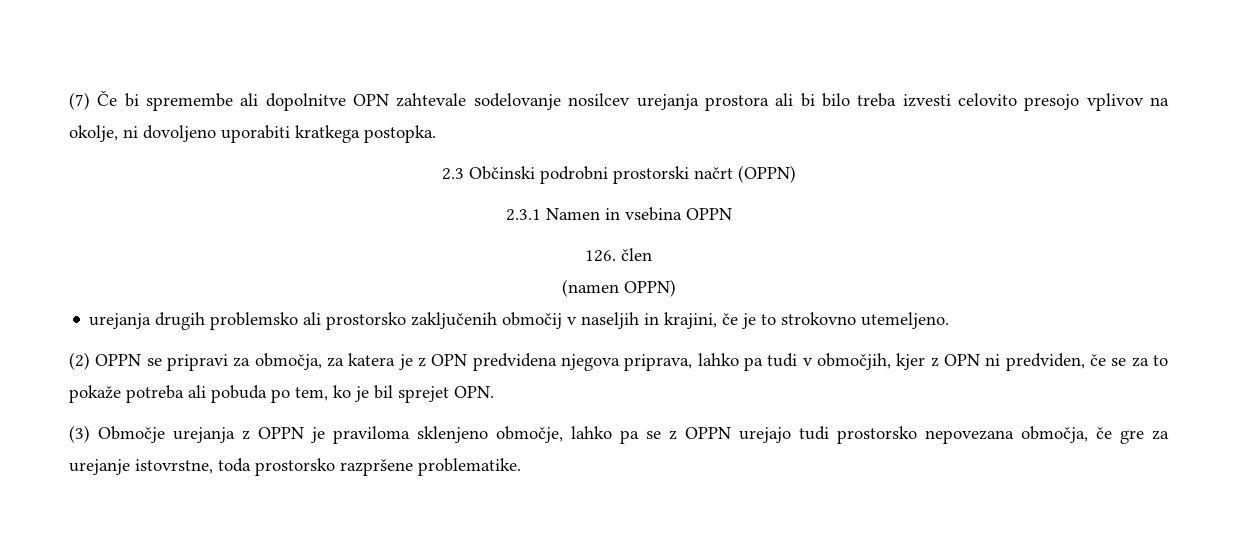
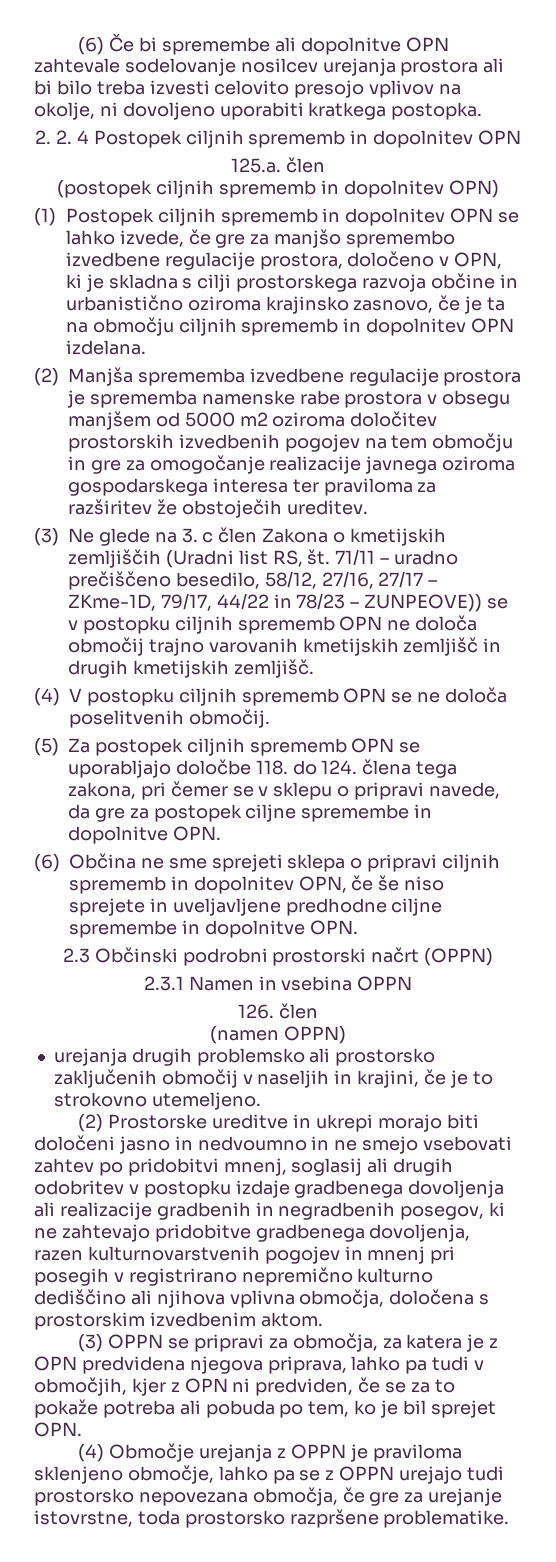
- (7) Če bi spremembe ali dopolnitve OPN zahtevale sodelovanje nosilcev urejanja prostora ali bi bilo treba izvesti celovito presojo vplivov na okolje, ni dovoljeno uporabiti kratkega postopka.
+ (6) Če bi spremembe ali dopolnitve OPN zahtevale sodelovanje nosilcev urejanja prostora ali bi bilo treba izvesti celovito presojo vplivov na okolje, ni dovoljeno uporabiti kratkega postopka.
+ 2. 2. 4 Postopek ciljnih sprememb in dopolnitev OPN
+ 125.a. člen
+ (postopek ciljnih sprememb in dopolnitev OPN)
+ (1) Postopek ciljnih sprememb in dopolnitev OPN se lahko izvede, če gre za manjšo spremembo izvedbene regulacije prostora, določeno v OPN, ki je skladna s cilji prostorskega razvoja občine in urbanistično oziroma krajinsko zasnovo, če je ta na območju ciljnih sprememb in dopolnitev OPN izdelana.
+ (2) Manjša sprememba izvedbene regulacije prostora je sprememba namenske rabe prostora v obsegu manjšem od 5000 m2 oziroma določitev prostorskih izvedbenih pogojev na tem območju in gre za omogočanje realizacije javnega oziroma gospodarskega interesa ter praviloma za razširitev že obstoječih ureditev.
+ (3) Ne glede na 3. c člen Zakona o kmetijskih zemljiščih (Uradni list RS, št. 71/11 – uradno prečiščeno besedilo, 58/12, 27/16, 27/17 – ZKme-1D, 79/17, 44/22 in 78/23 – ZUNPEOVE)) se v postopku ciljnih sprememb OPN ne določa območij trajno varovanih kmetijskih zemljišč in drugih kmetijskih zemljišč.
+ (4) V postopku ciljnih sprememb OPN se ne določa poselitvenih območij.
+ (5) Za postopek ciljnih sprememb OPN se uporabljajo določbe 118. do 124. člena tega zakona, pri čemer se v sklepu o pripravi navede, da gre za postopek ciljne spremembe in dopolnitve OPN.
+ (6) Občina ne sme sprejeti sklepa o pripravi ciljnih sprememb in dopolnitev OPN, če še niso sprejete in uveljavljene predhodne ciljne spremembe in dopolnitve OPN.
- (2) OPPN se pripravi za območja, za katera je z OPN predvidena njegova priprava, lahko pa tudi v območjih, kjer z OPN ni predviden, če se za to pokaže potreba ali pobuda po tem, ko je bil sprejet OPN.
+ (2) Prostorske ureditve in ukrepi morajo biti določeni jasno in nedvoumno in ne smejo vsebovati zahtev po pridobitvi mnenj, soglasij ali drugih odobritev v postopku izdaje gradbenega dovoljenja ali realizacije gradbenih in negradbenih posegov, ki ne zahtevajo pridobitve gradbenega dovoljenja, razen kulturnovarstvenih pogojev in mnenj pri posegih v registrirano nepremično kulturno dediščino ali njihova vplivna območja, določena s prostorskim izvedbenim aktom.
+ (3) OPPN se pripravi za območja, za katera je z OPN predvidena njegova priprava, lahko pa tudi v območjih, kjer z OPN ni predviden, če se za to pokaže potreba ali pobuda po tem, ko je bil sprejet OPN.
- (3) Območje urejanja z OPPN je praviloma sklenjeno območje, lahko pa se z OPPN urejajo tudi prostorsko nepovezana območja, če gre za urejanje istovrstne, toda prostorsko razpršene problematike.
+ (4) Območje urejanja z OPPN je praviloma sklenjeno območje, lahko pa se z OPPN urejajo tudi prostorsko nepovezana območja, če gre za urejanje istovrstne, toda prostorsko razpršene problematike.

